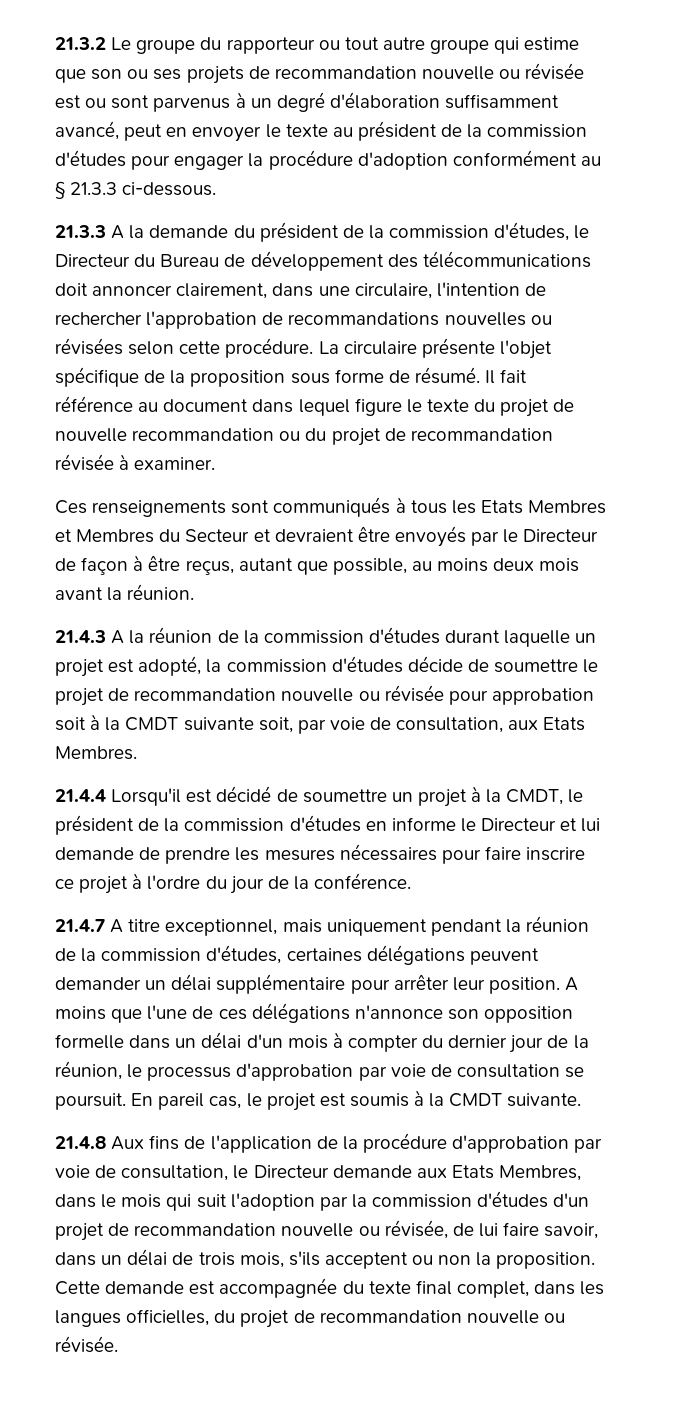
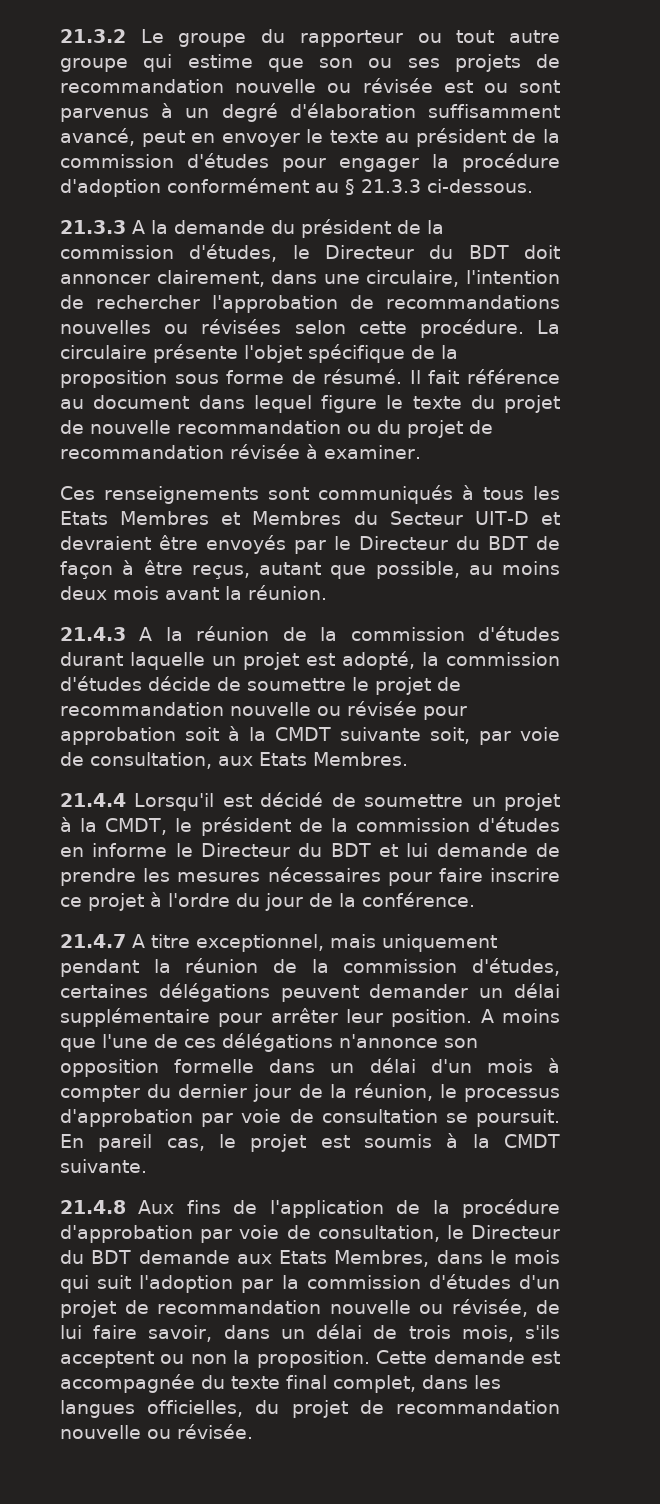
- 21.3.3 A la demande du président de la commission d'études, le Directeur du Bureau de développement des télécommunications doit annoncer clairement, dans une circulaire, l'intention de rechercher l'approbation de recommandations nouvelles ou révisées selon cette procédure.
+ 21.3.3 A la demande du président de la commission d'études, le Directeur du BDT doit annoncer clairement, dans une circulaire, l'intention de rechercher l'approbation de recommandations nouvelles ou révisées selon cette procédure.
- Ces renseignements sont communiqués à tous les Etats Membres et Membres du Secteur et devraient être envoyés par le Directeur de façon à être reçus, autant que possible, au moins deux mois avant la réunion.
+ Ces renseignements sont communiqués à tous les Etats Membres et Membres du Secteur UIT-D et devraient être envoyés par le Directeur du BDT de façon à être reçus, autant que possible, au moins deux mois avant la réunion.
- 21.4.4 Lorsqu'il est décidé de soumettre un projet à la CMDT, le président de la commission d'études en informe le Directeur et lui demande de prendre les mesures nécessaires pour faire inscrire ce projet à l'ordre du jour de la conférence.
+ 21.4.4 Lorsqu'il est décidé de soumettre un projet à la CMDT, le président de la commission d'études en informe le Directeur du BDT et lui demande de prendre les mesures nécessaires pour faire inscrire ce projet à l'ordre du jour de la conférence.
- 21.4.8 Aux fins de l'application de la procédure d'approbation par voie de consultation, le Directeur demande aux Etats Membres, dans le mois qui suit l'adoption par la commission d'études d'un projet de recommandation nouvelle ou révisée, de lui faire savoir, dans un délai de trois mois, s'ils acceptent ou non la proposition.
+ 21.4.8 Aux fins de l'application de la procédure d'approbation par voie de consultation, le Directeur du BDT demande aux Etats Membres, dans le mois qui suit l'adoption par la commission d'études d'un projet de recommandation nouvelle ou révisée, de lui faire savoir, dans un délai de trois mois, s'ils acceptent ou non la proposition.

